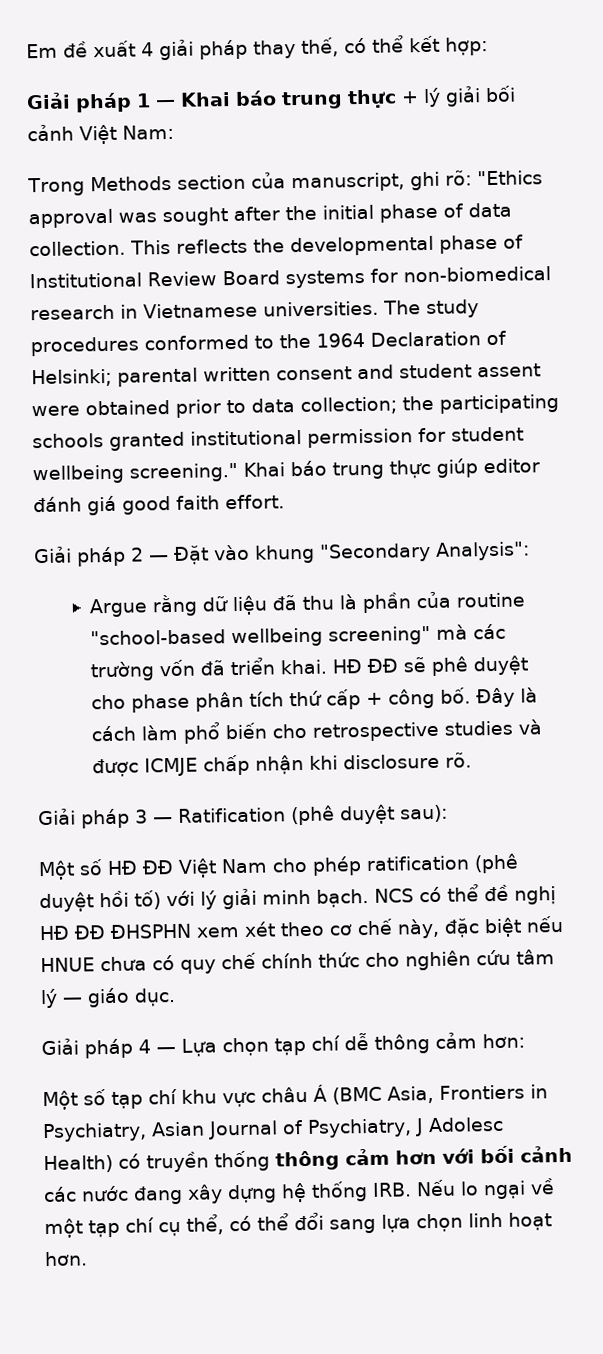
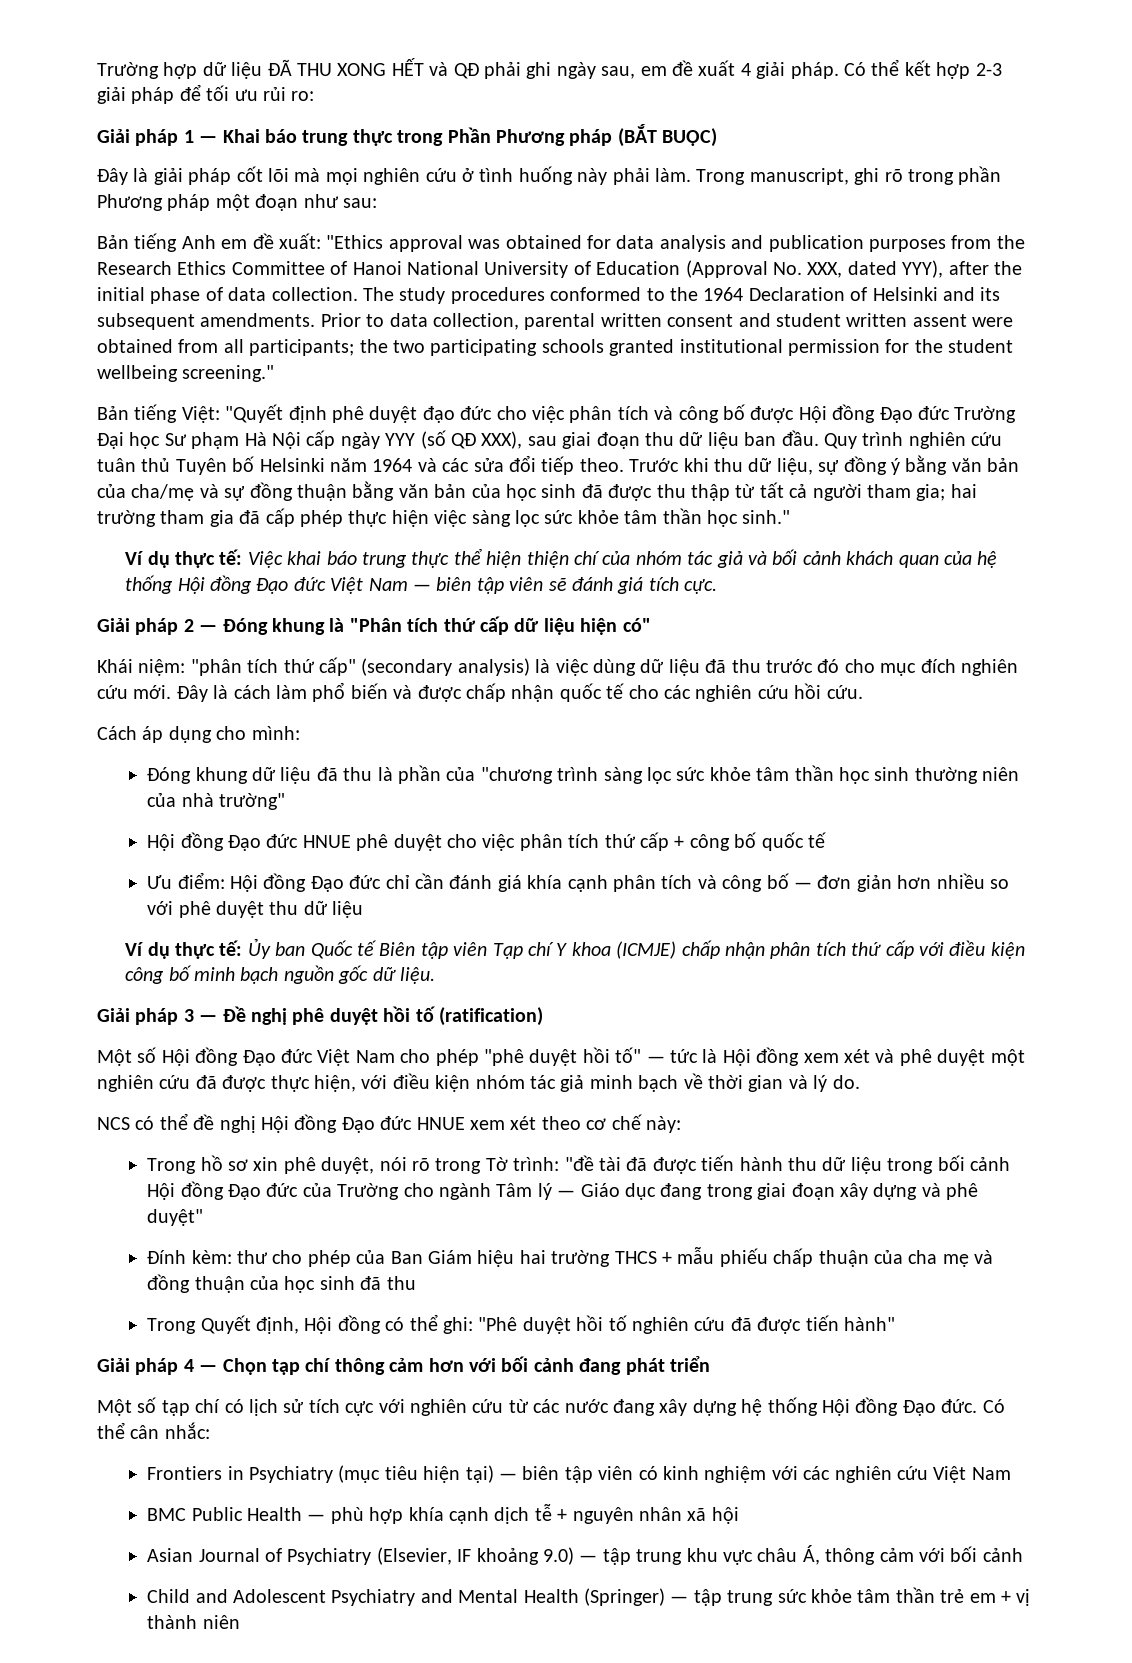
- Em đề xuất 4 giải pháp thay thế, có thể kết hợp:
+ Trường hợp dữ liệu ĐÃ THU XONG HẾT và QĐ phải ghi ngày sau, em đề xuất 4 giải pháp. Có thể kết hợp 2-3 giải pháp để tối ưu rủi ro:
- Giải pháp 1 — Khai báo trung thực + lý giải bối cảnh Việt Nam:
- Trong Methods section của manuscript, ghi rõ: "Ethics approval was sought after the initial phase of data collection.
+ Giải pháp 1 — Khai báo trung thực trong Phần Phương pháp (BẮT BUỘC)
+ Đây là giải pháp cốt lõi mà mọi nghiên cứu ở tình huống này phải làm. Trong manuscript, ghi rõ trong phần Phương pháp một đoạn như sau:
+ Bản tiếng Anh em đề xuất: "Ethics approval was obtained for data analysis and publication purposes from the Research Ethics Committee of Hanoi National University of Education (Approval No. XXX, dated YYY), after the initial phase of data collection.
- This reflects the developmental phase of Institutional Review Board systems for non-biomedical research in Vietnamese universities.
- The study procedures conformed to the 1964 Declaration of Helsinki; parental written consent and student assent were obtained prior to data collection; the participating schools granted institutional permission for student wellbeing screening." Khai báo trung thực giúp editor đánh giá good faith effort.
- Giải pháp 2 — Đặt vào khung "Secondary Analysis":
- Argue rằng dữ liệu đã thu là phần của routine "school-based wellbeing screening" mà các trường vốn đã triển khai. HĐ ĐĐ sẽ phê duyệt cho phase phân tích thứ cấp + công bố. Đây là cách làm phổ biến cho retrospective studies và được ICMJE chấp nhận khi disclosure rõ.
- Giải pháp 3 — Ratification (phê duyệt sau):
- Một số HĐ ĐĐ Việt Nam cho phép ratification (phê duyệt hồi tố) với lý giải minh bạch. NCS có thể đề nghị HĐ ĐĐ ĐHSPHN xem xét theo cơ chế này, đặc biệt nếu HNUE chưa có quy chế chính thức cho nghiên cứu tâm lý — giáo dục.
- Giải pháp 4 — Lựa chọn tạp chí dễ thông cảm hơn:
- Một số tạp chí khu vực châu Á (BMC Asia, Frontiers in Psychiatry, Asian Journal of Psychiatry, J Adolesc Health) có truyền thống thông cảm hơn với bối cảnh các nước đang xây dựng hệ thống IRB. Nếu lo ngại về một tạp chí cụ thể, có thể đổi sang lựa chọn linh hoạt hơn.
+ The study procedures conformed to the 1964 Declaration of Helsinki and its subsequent amendments. Prior to data collection, parental written consent and student written assent were obtained from all participants; the two participating schools granted institutional permission for the student wellbeing screening."
+ Bản tiếng Việt: "Quyết định phê duyệt đạo đức cho việc phân tích và công bố được Hội đồng Đạo đức Trường Đại học Sư phạm Hà Nội cấp ngày YYY (số QĐ XXX), sau giai đoạn thu dữ liệu ban đầu. Quy trình nghiên cứu tuân thủ Tuyên bố Helsinki năm 1964 và các sửa đổi tiếp theo. Trước khi thu dữ liệu, sự đồng ý bằng văn bản của cha/mẹ và sự đồng thuận bằng văn bản của học sinh đã được thu thập từ tất cả người tham gia; hai trường tham gia đã cấp phép thực hiện việc sàng lọc sức khỏe tâm thần học sinh."
+ Ví dụ thực tế: Việc khai báo trung thực thể hiện thiện chí của nhóm tác giả và bối cảnh khách quan của hệ thống Hội đồng Đạo đức Việt Nam — biên tập viên sẽ đánh giá tích cực.
+ Giải pháp 2 — Đóng khung là "Phân tích thứ cấp dữ liệu hiện có"
+ Khái niệm: "phân tích thứ cấp" (secondary analysis) là việc dùng dữ liệu đã thu trước đó cho mục đích nghiên cứu mới. Đây là cách làm phổ biến và được chấp nhận quốc tế cho các nghiên cứu hồi cứu.
+ Cách áp dụng cho mình:
+ Đóng khung dữ liệu đã thu là phần của "chương trình sàng lọc sức khỏe tâm thần học sinh thường niên của nhà trường"
+ Hội đồng Đạo đức HNUE phê duyệt cho việc phân tích thứ cấp + công bố quốc tế
+ Ưu điểm: Hội đồng Đạo đức chỉ cần đánh giá khía cạnh phân tích và công bố — đơn giản hơn nhiều so với phê duyệt thu dữ liệu
+ Ví dụ thực tế: Ủy ban Quốc tế Biên tập viên Tạp chí Y khoa (ICMJE) chấp nhận phân tích thứ cấp với điều kiện công bố minh bạch nguồn gốc dữ liệu.
+ Giải pháp 3 — Đề nghị phê duyệt hồi tố (ratification)
+ Một số Hội đồng Đạo đức Việt Nam cho phép "phê duyệt hồi tố" — tức là Hội đồng xem xét và phê duyệt một nghiên cứu đã được thực hiện, với điều kiện nhóm tác giả minh bạch về thời gian và lý do.
+ NCS có thể đề nghị Hội đồng Đạo đức HNUE xem xét theo cơ chế này:
+ Trong hồ sơ xin phê duyệt, nói rõ trong Tờ trình: "đề tài đã được tiến hành thu dữ liệu trong bối cảnh Hội đồng Đạo đức của Trường cho ngành Tâm lý — Giáo dục đang trong giai đoạn xây dựng và phê duyệt"
+ Đính kèm: thư cho phép của Ban Giám hiệu hai trường THCS + mẫu phiếu chấp thuận của cha mẹ và đồng thuận của học sinh đã thu
+ Trong Quyết định, Hội đồng có thể ghi: "Phê duyệt hồi tố nghiên cứu đã được tiến hành"
+ Giải pháp 4 — Chọn tạp chí thông cảm hơn với bối cảnh đang phát triển
+ Một số tạp chí có lịch sử tích cực với nghiên cứu từ các nước đang xây dựng hệ thống Hội đồng Đạo đức. Có thể cân nhắc:
+ Frontiers in Psychiatry (mục tiêu hiện tại) — biên tập viên có kinh nghiệm với các nghiên cứu Việt Nam
+ BMC Public Health — phù hợp khía cạnh dịch tễ + nguyên nhân xã hội
+ Asian Journal of Psychiatry (Elsevier, IF khoảng 9.0) — tập trung khu vực châu Á, thông cảm với bối cảnh
+ Child and Adolescent Psychiatry and Mental Health (Springer) — tập trung sức khỏe tâm thần trẻ em + vị thành niên

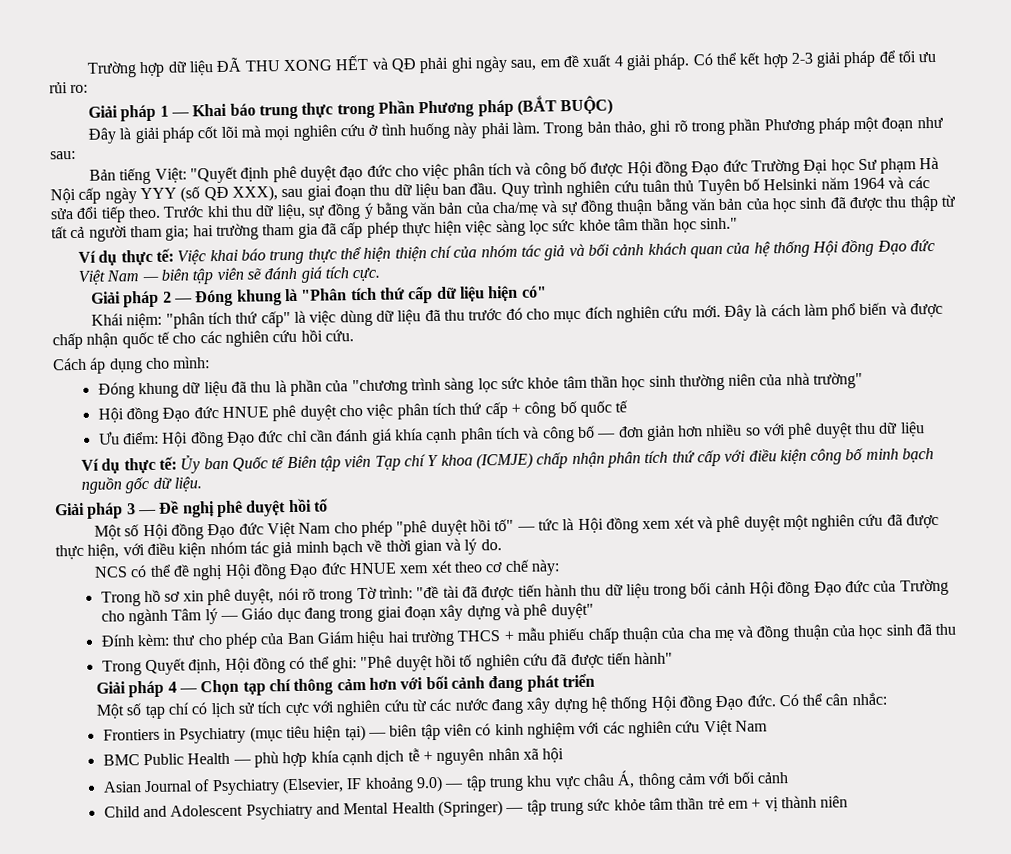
- Trong manuscript, ghi rõ trong phần Phương pháp một đoạn như sau:
+ Trong bản thảo, ghi rõ trong phần Phương pháp một đoạn như sau:
- Bản tiếng Anh em đề xuất: "Ethics approval was obtained for data analysis and publication purposes from the Research Ethics Committee of Hanoi National University of Education (Approval No. XXX, dated YYY), after the initial phase of data collection. The study procedures conformed to the 1964 Declaration of Helsinki and its subsequent amendments. Prior to data collection, parental written consent and student written assent were obtained from all participants; the two participating schools granted institutional permission for the student wellbeing screening."
- Khái niệm: "phân tích thứ cấp" (secondary analysis) là việc dùng dữ liệu đã thu trước đó cho mục đích nghiên cứu mới.
+ Khái niệm: "phân tích thứ cấp" là việc dùng dữ liệu đã thu trước đó cho mục đích nghiên cứu mới.
- Giải pháp 3 — Đề nghị phê duyệt hồi tố (ratification)
+ Giải pháp 3 — Đề nghị phê duyệt hồi tố

